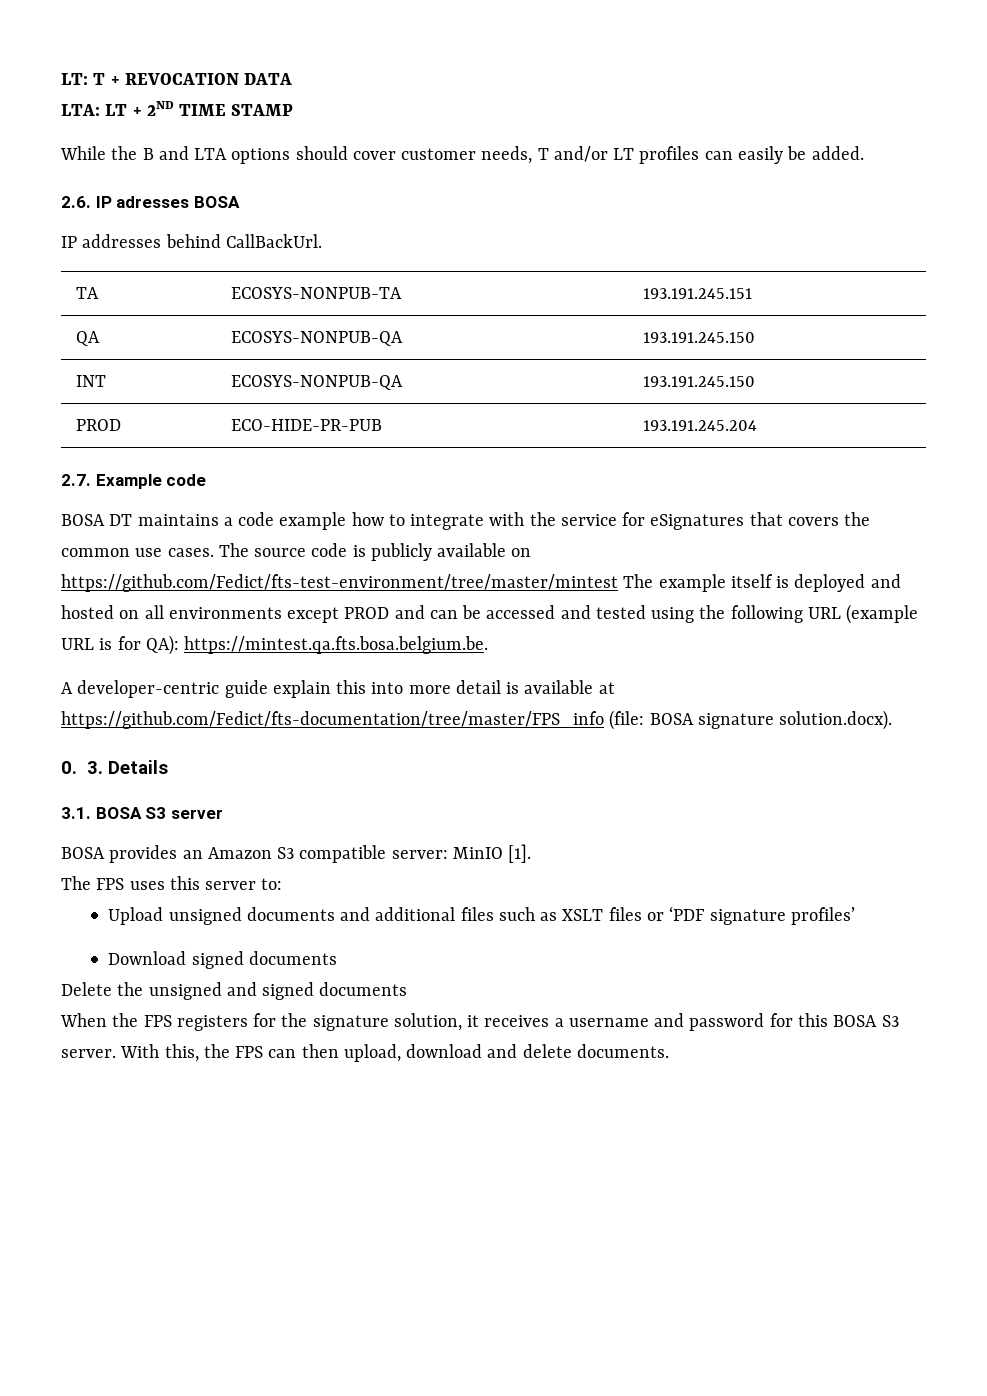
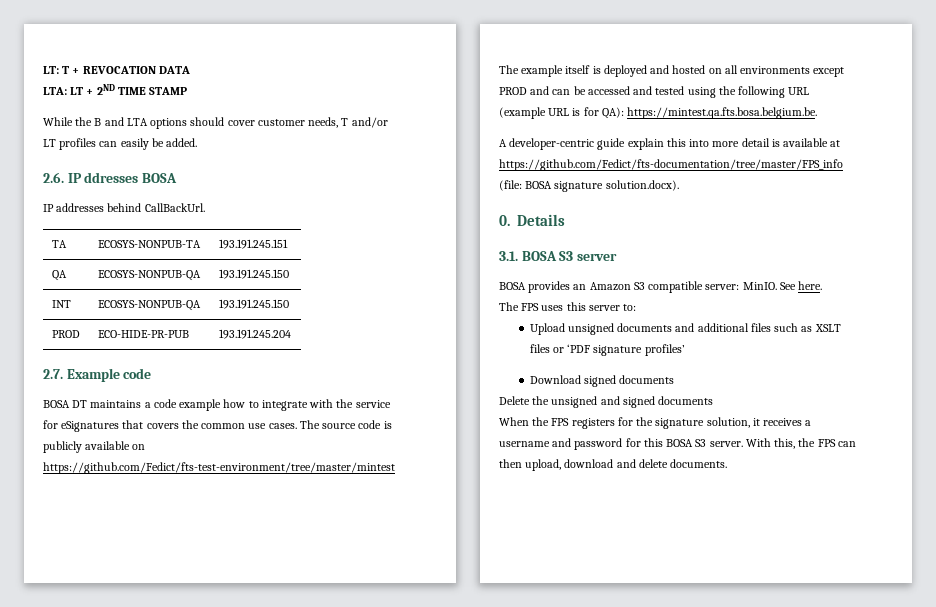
- 2.6. IP adresses BOSA
+ 2.6. IP ddresses BOSA
- 0. 3. Details
+ 0. Details
- BOSA provides an Amazon S3 compatible server: MinIO [1].
+ BOSA provides an Amazon S3 compatible server: MinIO. See here.

